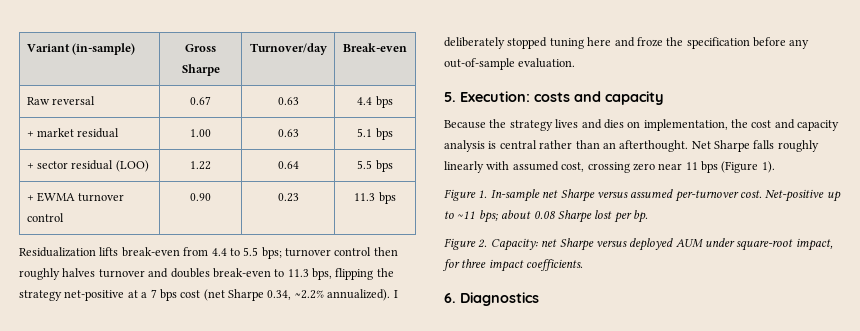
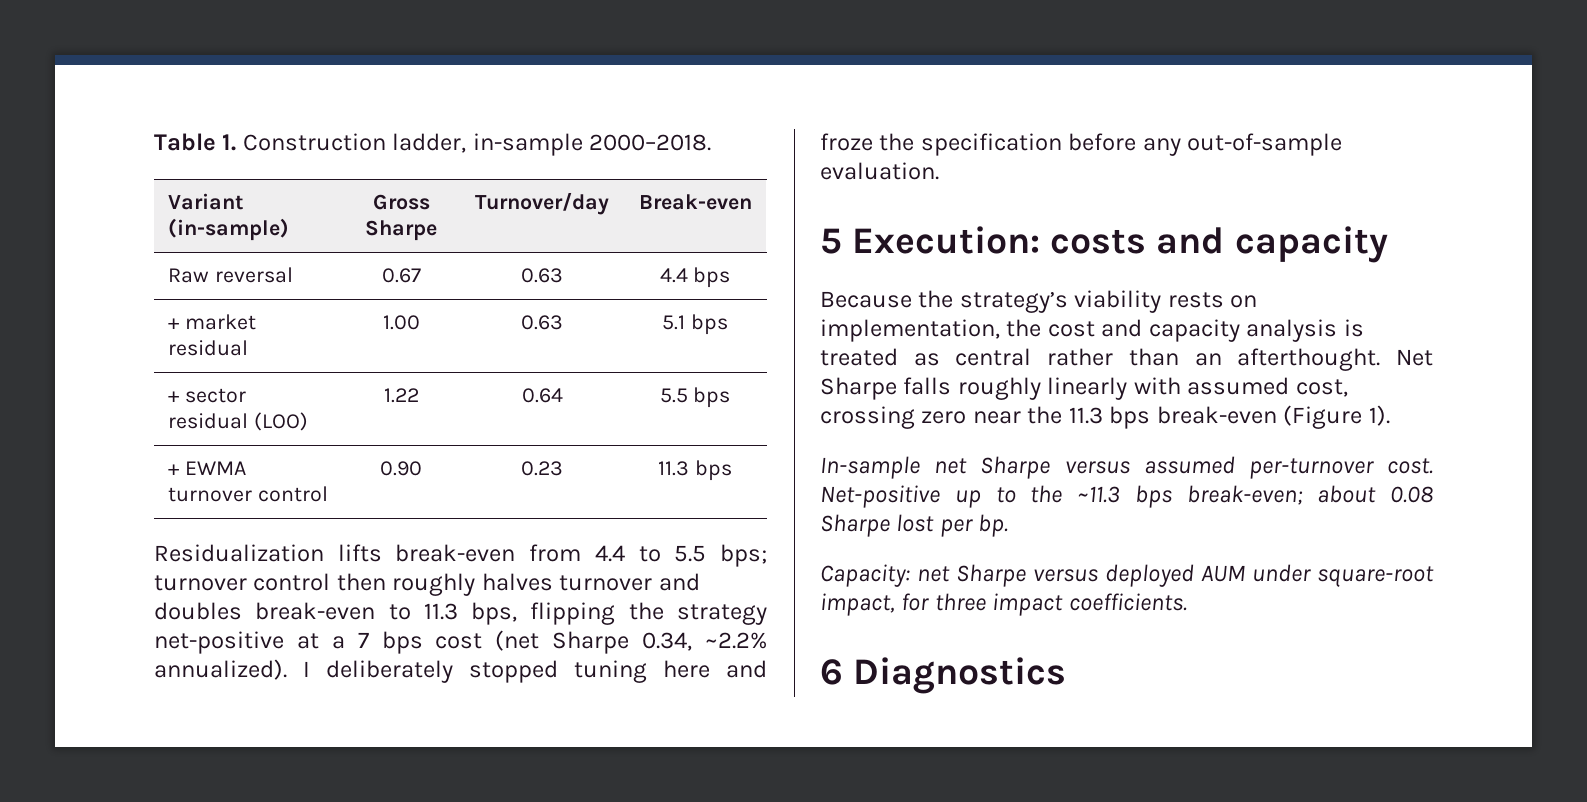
+ Table 1. Construction ladder, in-sample 2000–2018.
- 5. Execution: costs and capacity
+ 5 Execution: costs and capacity
- Because the strategy lives and dies on implementation, the cost and capacity analysis is central rather than an afterthought.
+ Because the strategy’s viability rests on implementation, the cost and capacity analysis is treated as central rather than an afterthought.
- Net Sharpe falls roughly linearly with assumed cost, crossing zero near 11 bps (Figure 1).
+ Net Sharpe falls roughly linearly with assumed cost, crossing zero near the 11.3 bps break-even (Figure 1).
- Figure 1. In-sample net Sharpe versus assumed per-turnover cost.
+ In-sample net Sharpe versus assumed per-turnover cost.
- Net-positive up to ~11 bps; about 0.08 Sharpe lost per bp.
+ Net-positive up to the ~11.3 bps break-even; about 0.08 Sharpe lost per bp.
- Figure 2. Capacity: net Sharpe versus deployed AUM under square-root impact, for three impact coefficients.
+ Capacity: net Sharpe versus deployed AUM under square-root impact, for three impact coefficients.
- 6. Diagnostics
+ 6 Diagnostics

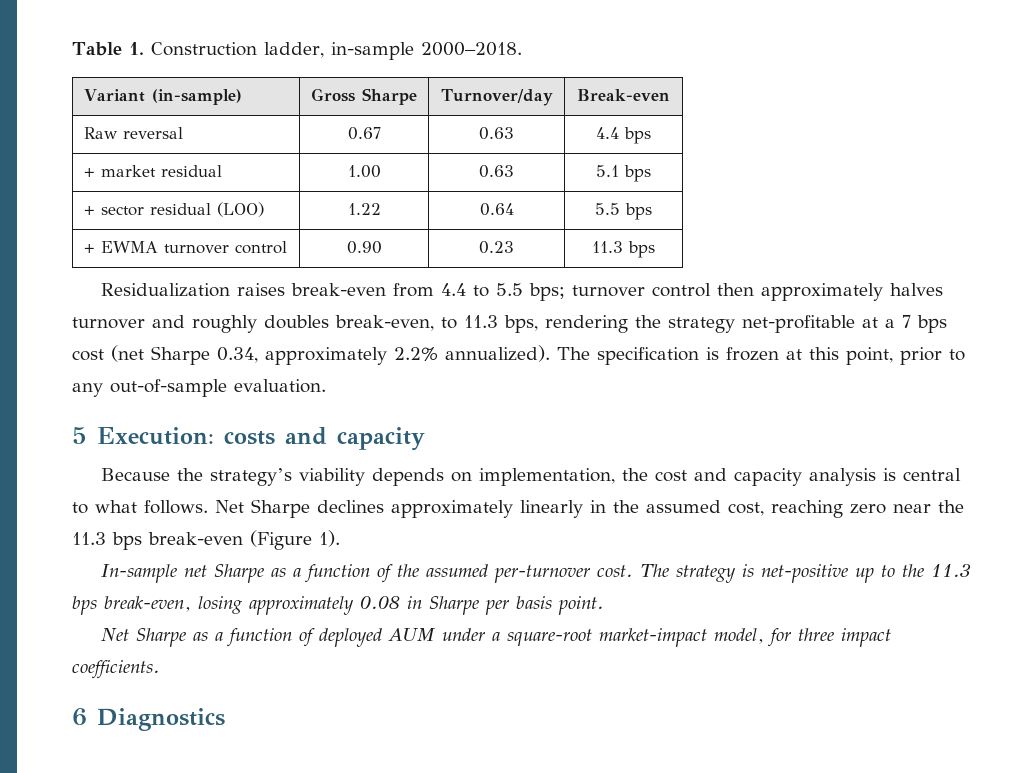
- Residualization lifts break-even from 4.4 to 5.5 bps; turnover control then roughly halves turnover and doubles break-even to 11.3 bps, flipping the strategy net-positive at a 7 bps cost (net Sharpe 0.34, ~2.2% annualized). I deliberately stopped tuning here and froze the specification before any out-of-sample evaluation.
+ Residualization raises break-even from 4.4 to 5.5 bps; turnover control then approximately halves turnover and roughly doubles break-even, to 11.3 bps, rendering the strategy net-profitable at a 7 bps cost (net Sharpe 0.34, approximately 2.2% annualized). The specification is frozen at this point, prior to any out-of-sample evaluation.
- Because the strategy’s viability rests on implementation, the cost and capacity analysis is treated as central rather than an afterthought. Net Sharpe falls roughly linearly with assumed cost, crossing zero near the 11.3 bps break-even (Figure 1).
+ Because the strategy’s viability depends on implementation, the cost and capacity analysis is central to what follows. Net Sharpe declines approximately linearly in the assumed cost, reaching zero near the 11.3 bps break-even (Figure 1).
- In-sample net Sharpe versus assumed per-turnover cost. Net-positive up to the ~11.3 bps break-even; about 0.08 Sharpe lost per bp.
- Capacity: net Sharpe versus deployed AUM under square-root impact, for three impact coefficients.
+ In-sample net Sharpe as a function of the assumed per-turnover cost. The strategy is net-positive up to the 11.3 bps break-even, losing approximately 0.08 in Sharpe per basis point.
+ Net Sharpe as a function of deployed AUM under a square-root market-impact model, for three impact coefficients.

